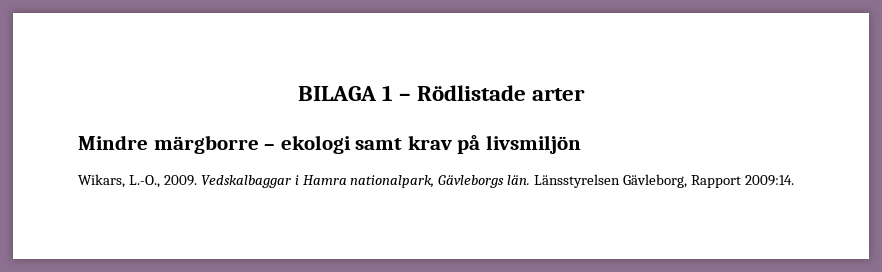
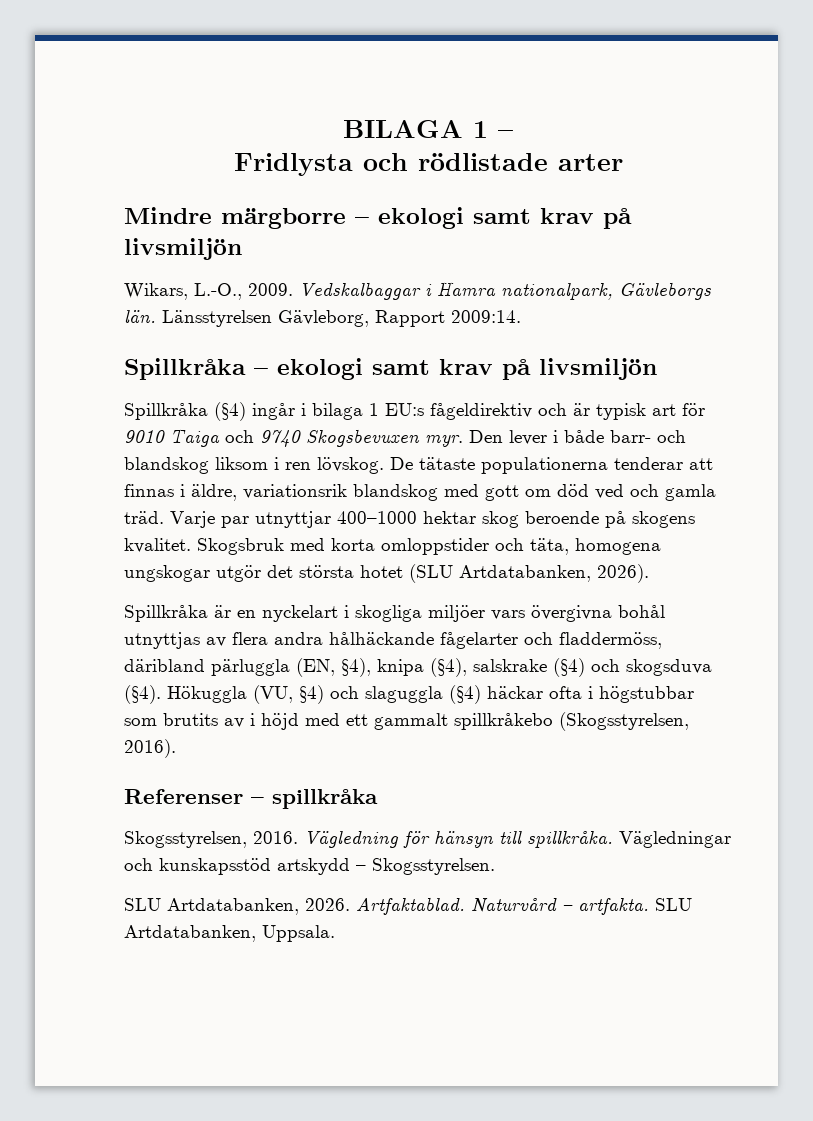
- BILAGA 1 – Rödlistade arter
+ BILAGA 1 –
+ Fridlysta och rödlistade arter
+ Spillkråka – ekologi samt krav på livsmiljön
+ Spillkråka (§4) ingår i bilaga 1 EU:s fågeldirektiv och är typisk art för 9010 Taiga och 9740 Skogsbevuxen myr. Den lever i både barr- och blandskog liksom i ren lövskog. De tätaste populationerna tenderar att finnas i äldre, variationsrik blandskog med gott om död ved och gamla träd. Varje par utnyttjar 400–1000 hektar skog beroende på skogens kvalitet. Skogsbruk med korta omloppstider och täta, homogena ungskogar utgör det största hotet (SLU Artdatabanken, 2026).
+ Spillkråka är en nyckelart i skogliga miljöer vars övergivna bohål utnyttjas av flera andra hålhäckande fågelarter och fladdermöss, däribland pärluggla (EN, §4), knipa (§4), salskrake (§4) och skogsduva (§4). Hökuggla (VU, §4) och slaguggla (§4) häckar ofta i högstubbar som brutits av i höjd med ett gammalt spillkråkebo (Skogsstyrelsen, 2016).
+ Referenser – spillkråka
+ Skogsstyrelsen, 2016. Vägledning för hänsyn till spillkråka. Vägledningar och kunskapsstöd artskydd – Skogsstyrelsen.
+ SLU Artdatabanken, 2026. Artfaktablad. Naturvård – artfakta. SLU Artdatabanken, Uppsala.

